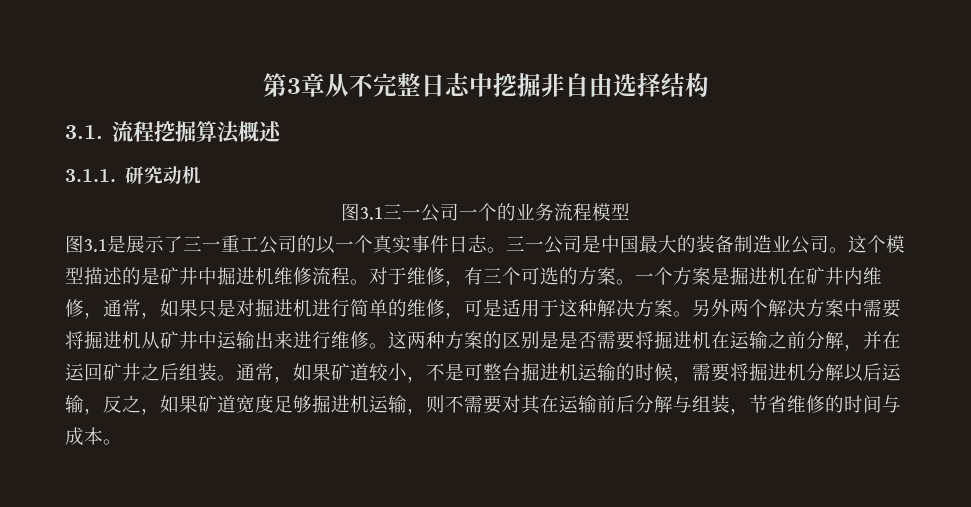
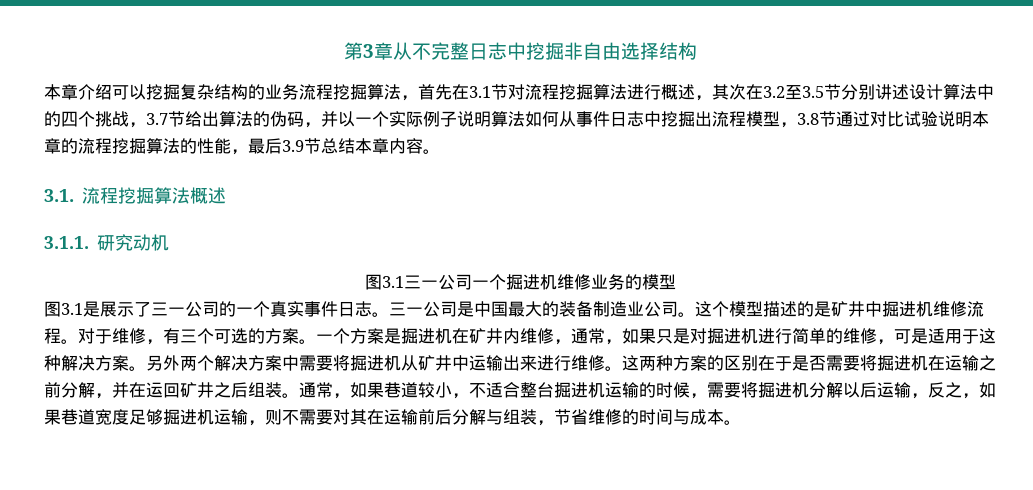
+ 本章介绍可以挖掘复杂结构的业务流程挖掘算法，首先在3.1节对流程挖掘算法进行概述，其次在3.2至3.5节分别讲述设计算法中的四个挑战，3.7节给出算法的伪码，并以一个实际例子说明算法如何从事件日志中挖掘出流程模型，3.8节通过对比试验说明本章的流程挖掘算法的性能，最后3.9节总结本章内容。
- 图3.1三一公司一个的业务流程模型
+ 图3.1三一公司一个掘进机维修业务的模型
- 图3.1是展示了三一重工公司的以一个真实事件日志。
+ 图3.1是展示了三一公司的一个真实事件日志。
- 这两种方案的区别是是否需要将掘进机在运输之前分解，并在运回矿井之后组装。
+ 这两种方案的区别在于是否需要将掘进机在运输之前分解，并在运回矿井之后组装。
- 通常，如果矿道较小，不是可整台掘进机运输的时候，需要将掘进机分解以后运输，反之，如果矿道宽度足够掘进机运输，则不需要对其在运输前后分解与组装，节省维修的时间与成本。
+ 通常，如果巷道较小，不适合整台掘进机运输的时候，需要将掘进机分解以后运输，反之，如果巷道宽度足够掘进机运输，则不需要对其在运输前后分解与组装，节省维修的时间与成本。

